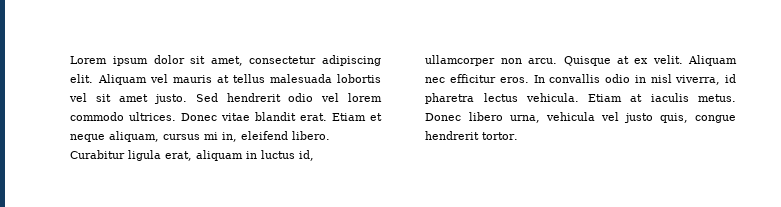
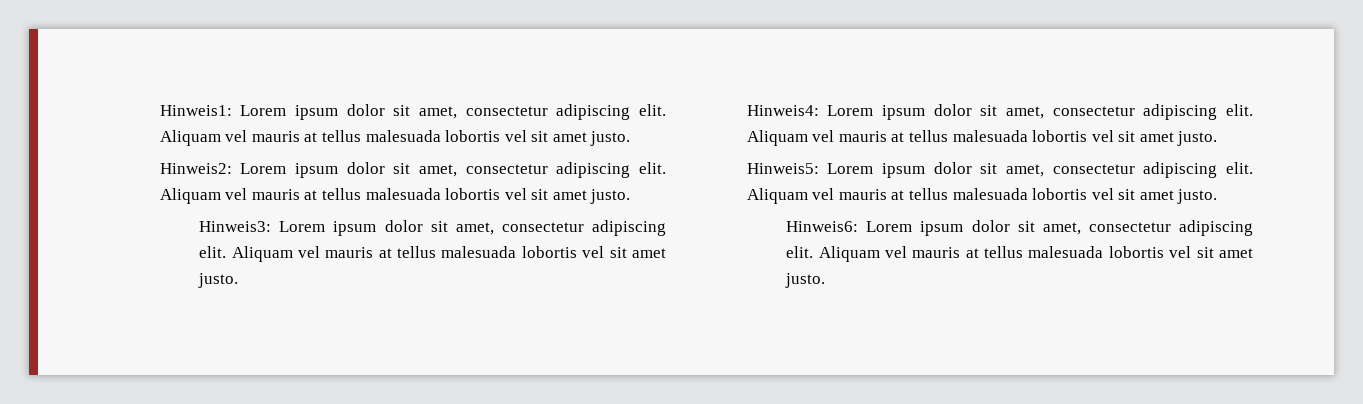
- Lorem ipsum dolor sit amet, consectetur adipiscing elit. Aliquam vel mauris at tellus malesuada lobortis vel sit amet justo. Sed hendrerit odio vel lorem commodo ultrices. Donec vitae blandit erat. Etiam et neque aliquam, cursus mi in, eleifend libero. Curabitur ligula erat, aliquam in luctus id, ullamcorper non arcu. Quisque at ex velit. Aliquam nec efficitur eros. In convallis odio in nisl viverra, id pharetra lectus vehicula. Etiam at iaculis metus. Donec libero urna, vehicula vel justo quis, congue hendrerit tortor.
+ Hinweis1: Lorem ipsum dolor sit amet, consectetur adipiscing elit. Aliquam vel mauris at tellus malesuada lobortis vel sit amet justo.
+ Hinweis2: Lorem ipsum dolor sit amet, consectetur adipiscing elit. Aliquam vel mauris at tellus malesuada lobortis vel sit amet justo.
+ Hinweis3: Lorem ipsum dolor sit amet, consectetur adipiscing elit. Aliquam vel mauris at tellus malesuada lobortis vel sit amet justo.
+ Hinweis4: Lorem ipsum dolor sit amet, consectetur adipiscing elit. Aliquam vel mauris at tellus malesuada lobortis vel sit amet justo.
+ Hinweis5: Lorem ipsum dolor sit amet, consectetur adipiscing elit. Aliquam vel mauris at tellus malesuada lobortis vel sit amet justo.
+ Hinweis6: Lorem ipsum dolor sit amet, consectetur adipiscing elit. Aliquam vel mauris at tellus malesuada lobortis vel sit amet justo.

